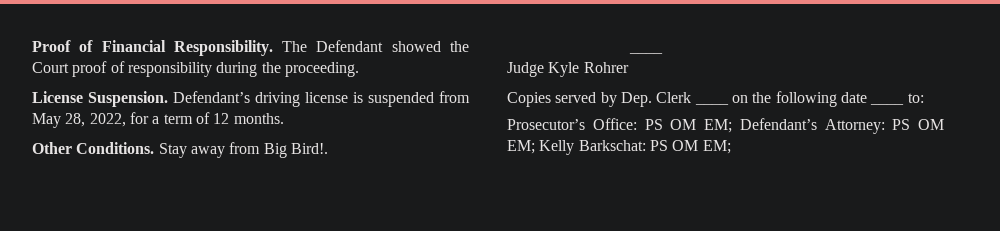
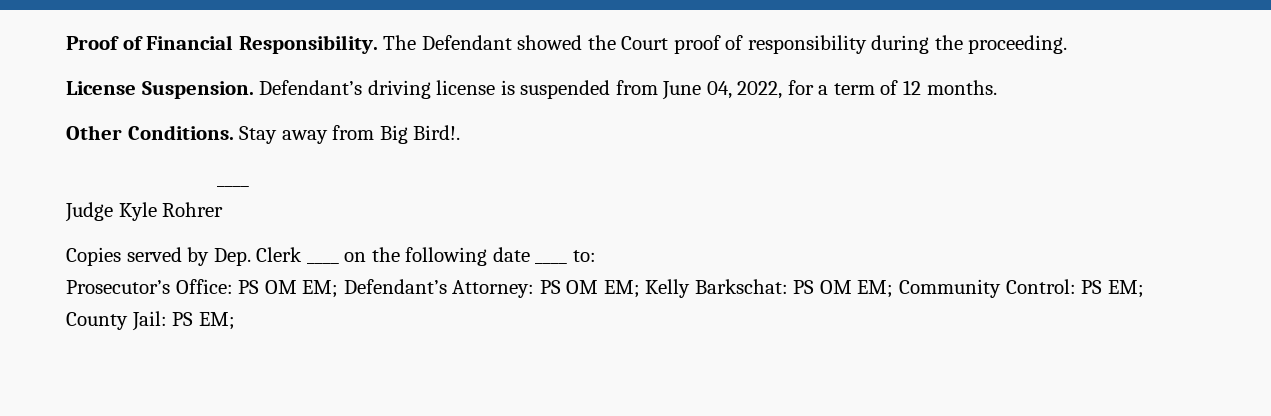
- Defendant’s driving license is suspended from May 28, 2022, for a term of 12 months.
+ Defendant’s driving license is suspended from June 04, 2022, for a term of 12 months.
- Prosecutor’s Office: PS OM EM; Defendant’s Attorney: PS OM EM; Kelly Barkschat: PS OM EM;
+ Prosecutor’s Office: PS OM EM; Defendant’s Attorney: PS OM EM; Kelly Barkschat: PS OM EM; Community Control: PS EM; County Jail: PS EM;

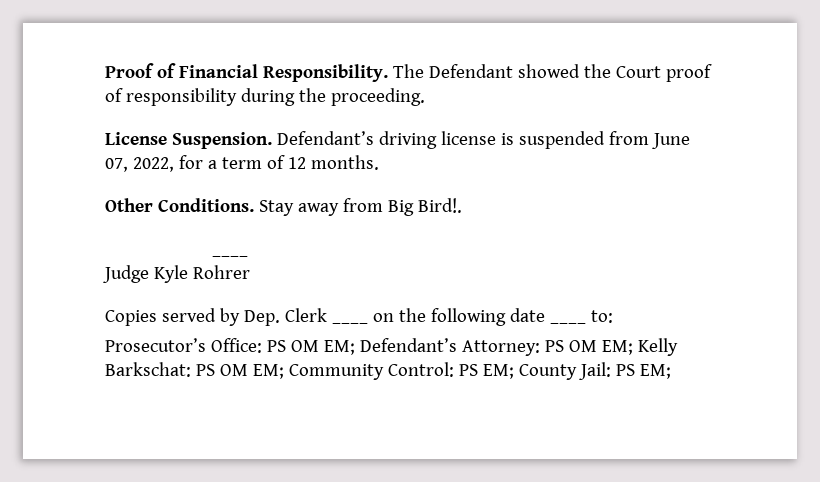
- Defendant’s driving license is suspended from June 04, 2022, for a term of 12 months.
+ Defendant’s driving license is suspended from June 07, 2022, for a term of 12 months.

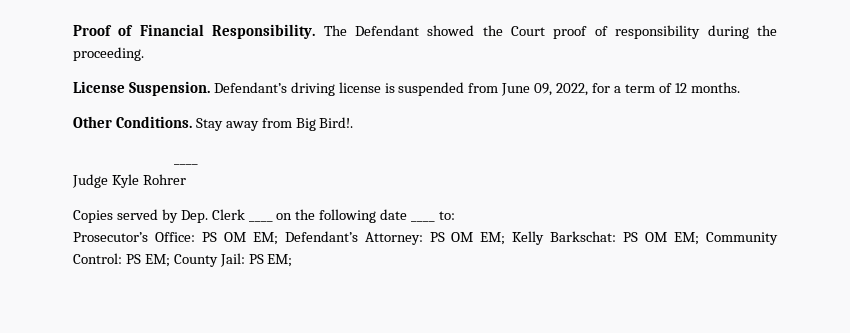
- Defendant’s driving license is suspended from June 07, 2022, for a term of 12 months.
+ Defendant’s driving license is suspended from June 09, 2022, for a term of 12 months.

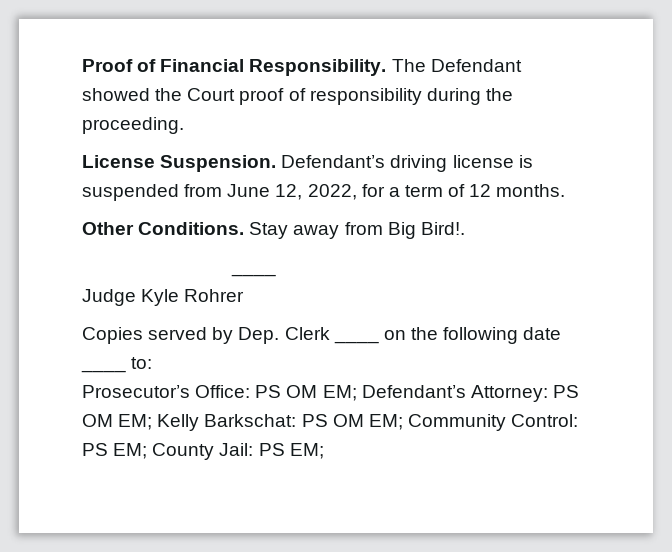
- Defendant’s driving license is suspended from June 09, 2022, for a term of 12 months.
+ Defendant’s driving license is suspended from June 12, 2022, for a term of 12 months.

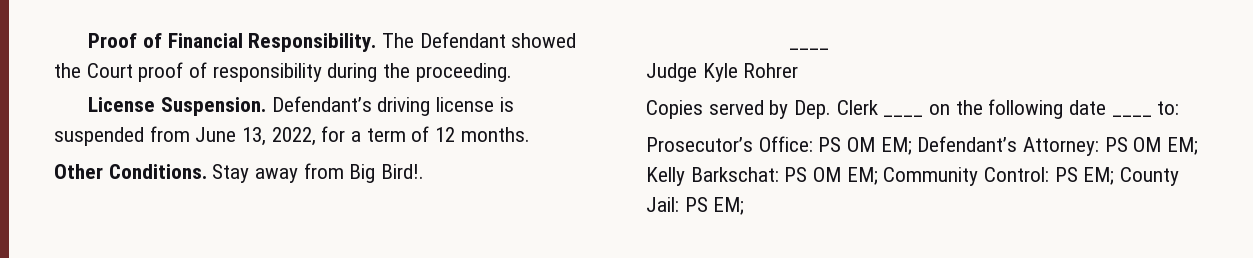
- Defendant’s driving license is suspended from June 12, 2022, for a term of 12 months.
+ Defendant’s driving license is suspended from June 13, 2022, for a term of 12 months.

